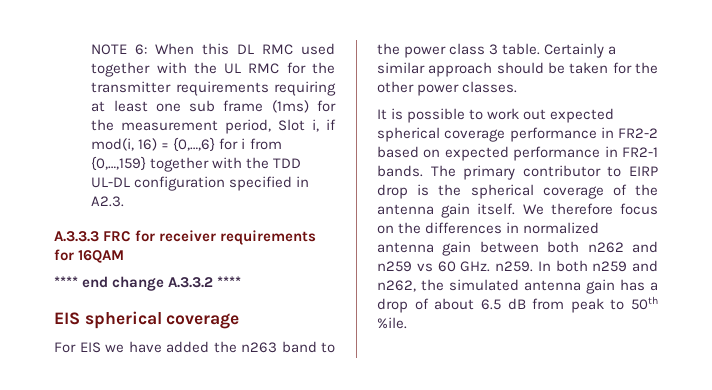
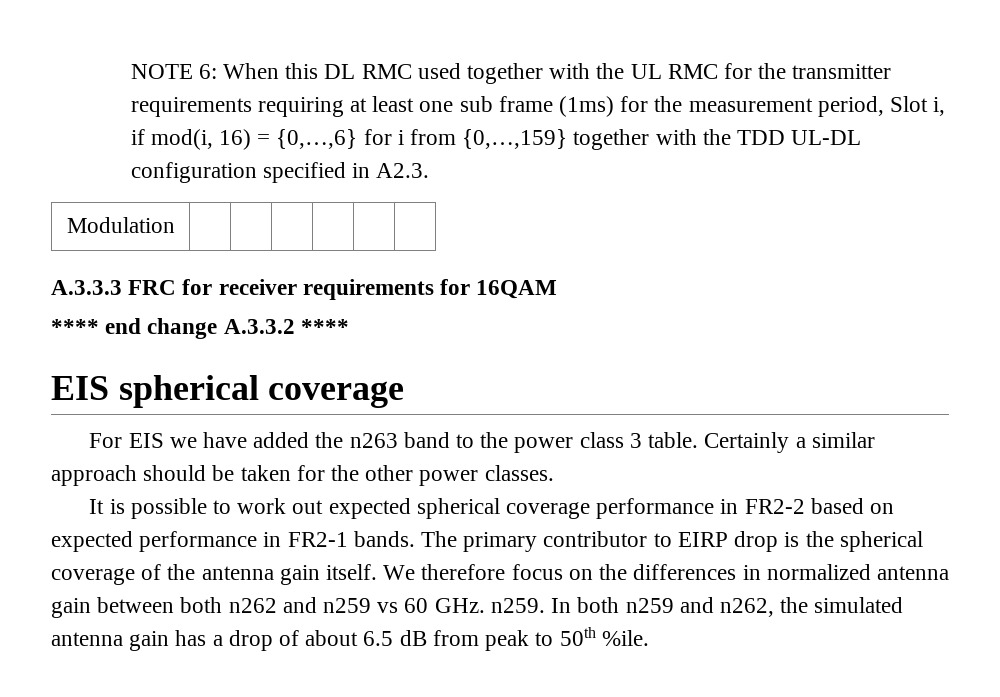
+ Modulation | | | | | |

